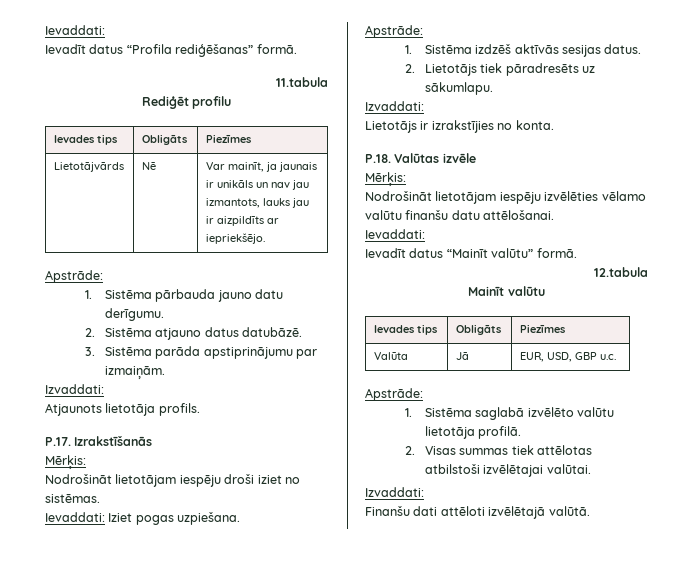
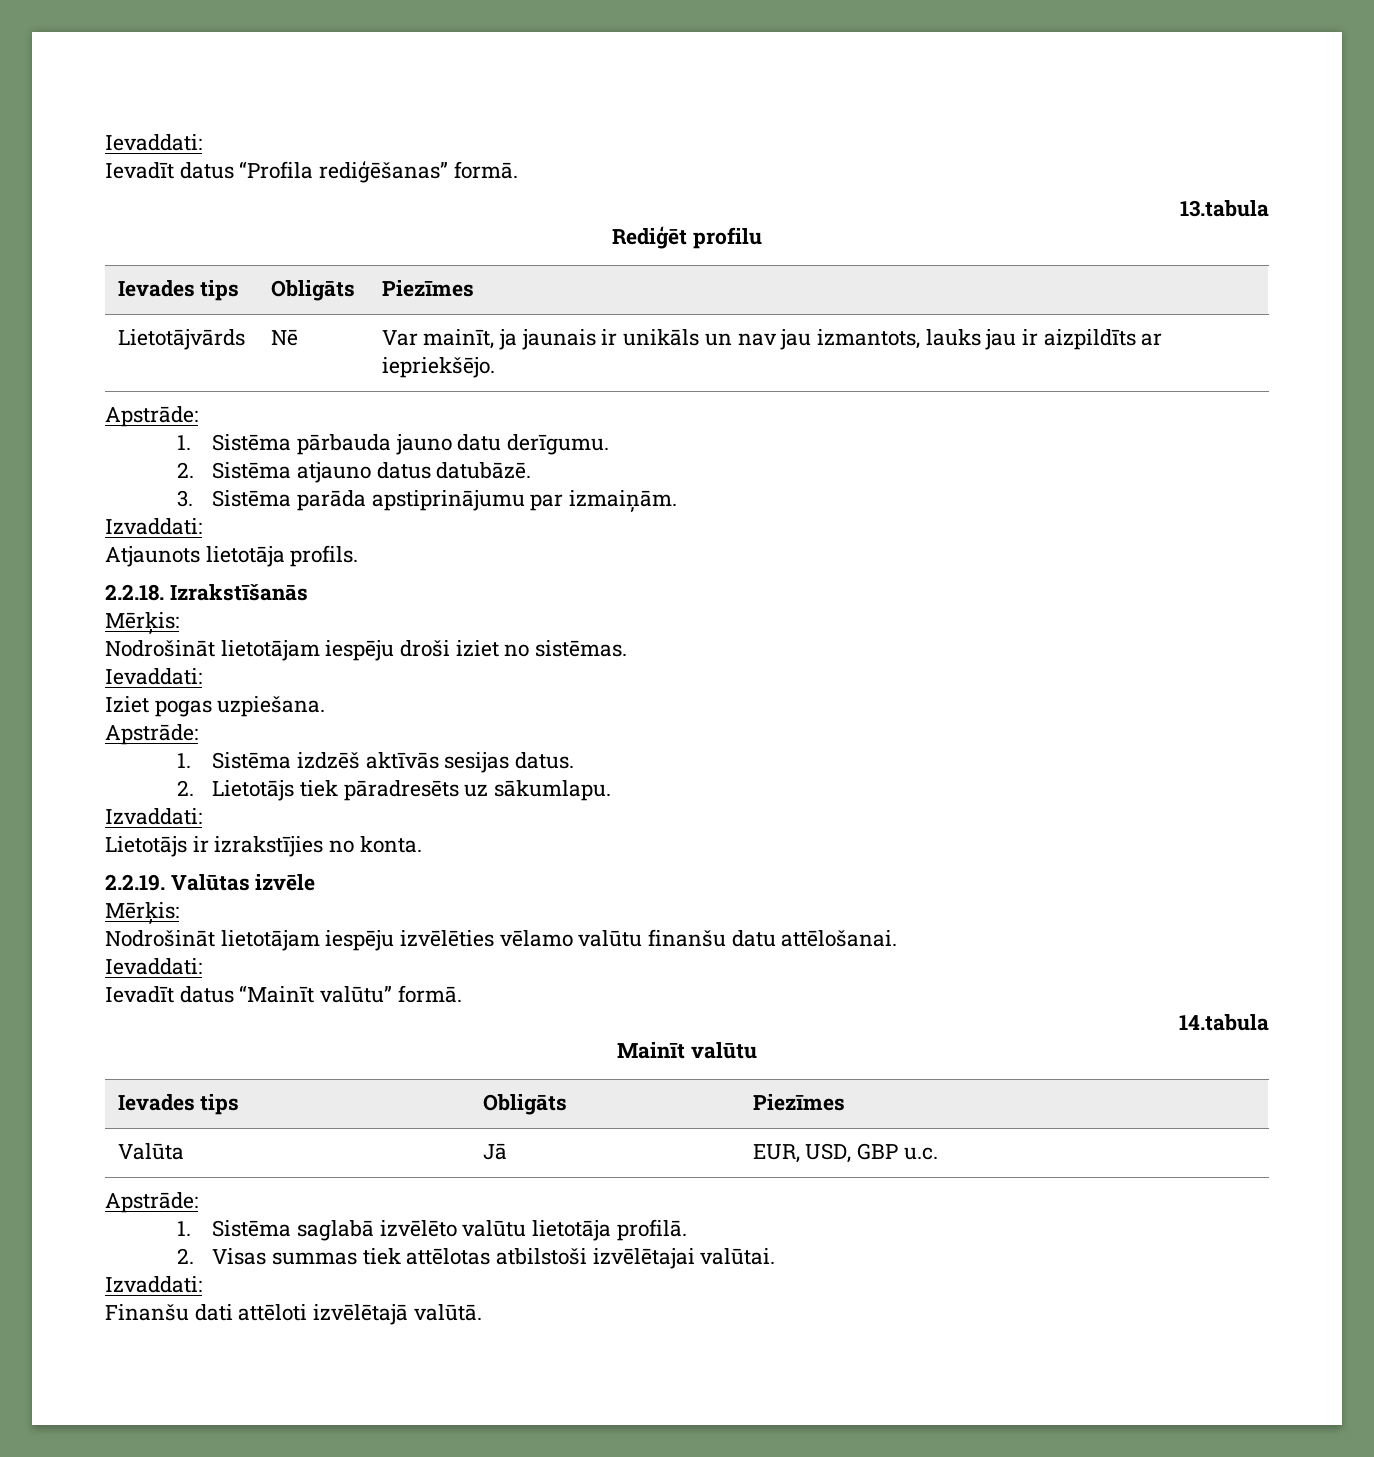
- 11.tabula
+ 13.tabula
- P.17. Izrakstīšanās
+ 2.2.18. Izrakstīšanās
  Nodrošināt lietotājam iespēju droši iziet no sistēmas.
- Ievaddati: Iziet pogas uzpiešana.
+ Ievaddati:
+ Iziet pogas uzpiešana.
- P.18. Valūtas izvēle
+ 2.2.19. Valūtas izvēle
- 12.tabula
+ 14.tabula

